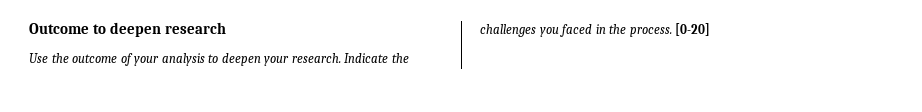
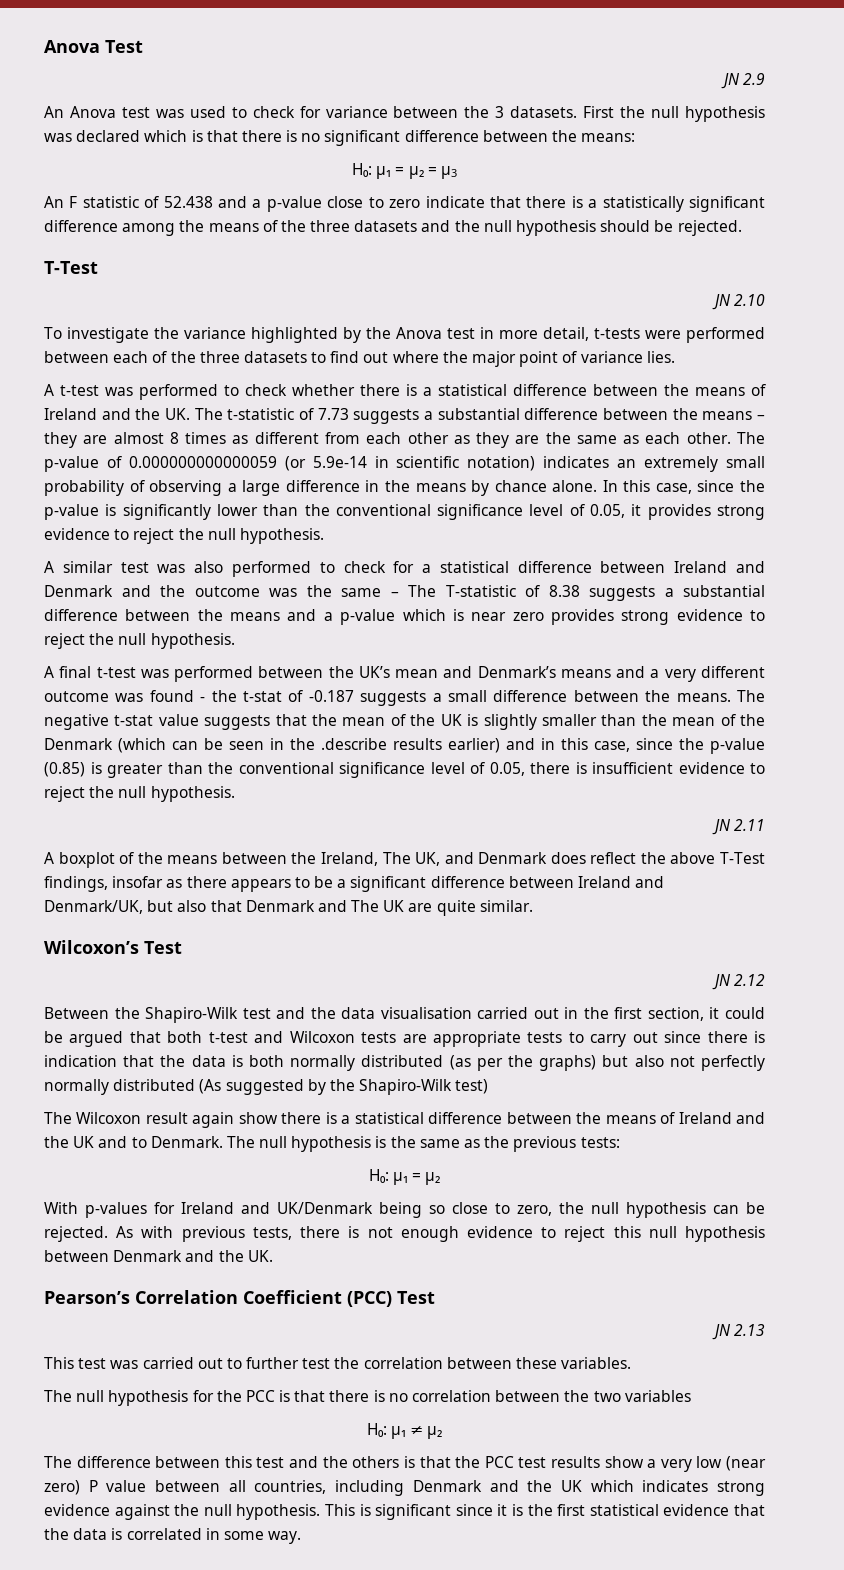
- Outcome to deepen research
- Use the outcome of your analysis to deepen your research. Indicate the challenges you faced in the process. [0-20]
+ Anova Test
+ JN 2.9
+ An Anova test was used to check for variance between the 3 datasets. First the null hypothesis was declared which is that there is no significant difference between the means:
+ H₀: μ₁ = μ₂ = μ3
+ An F statistic of 52.438 and a p-value close to zero indicate that there is a statistically significant difference among the means of the three datasets and the null hypothesis should be rejected.
+ T-Test
+ JN 2.10
+ To investigate the variance highlighted by the Anova test in more detail, t-tests were performed between each of the three datasets to find out where the major point of variance lies.
+ A t-test was performed to check whether there is a statistical difference between the means of Ireland and the UK. The t-statistic of 7.73 suggests a substantial difference between the means – they are almost 8 times as different from each other as they are the same as each other. The p-value of 0.000000000000059 (or 5.9e-14 in scientific notation) indicates an extremely small probability of observing a large difference in the means by chance alone. In this case, since the p-value is significantly lower than the conventional significance level of 0.05, it provides strong evidence to reject the null hypothesis.
+ A similar test was also performed to check for a statistical difference between Ireland and Denmark and the outcome was the same – The T-statistic of 8.38 suggests a substantial difference between the means and a p-value which is near zero provides strong evidence to reject the null hypothesis.
+ A final t-test was performed between the UK’s mean and Denmark’s means and a very different outcome was found - the t-stat of -0.187 suggests a small difference between the means. The negative t-stat value suggests that the mean of the UK is slightly smaller than the mean of the Denmark (which can be seen in the .describe results earlier) and in this case, since the p-value (0.85) is greater than the conventional significance level of 0.05, there is insufficient evidence to reject the null hypothesis.
+ JN 2.11
+ A boxplot of the means between the Ireland, The UK, and Denmark does reflect the above T-Test findings, insofar as there appears to be a significant difference between Ireland and Denmark/UK, but also that Denmark and The UK are quite similar.
+ Wilcoxon’s Test
+ JN 2.12
+ Between the Shapiro-Wilk test and the data visualisation carried out in the first section, it could be argued that both t-test and Wilcoxon tests are appropriate tests to carry out since there is indication that the data is both normally distributed (as per the graphs) but also not perfectly normally distributed (As suggested by the Shapiro-Wilk test)
+ The Wilcoxon result again show there is a statistical difference between the means of Ireland and the UK and to Denmark. The null hypothesis is the same as the previous tests:
+ H₀: μ₁ = μ₂
+ With p-values for Ireland and UK/Denmark being so close to zero, the null hypothesis can be rejected. As with previous tests, there is not enough evidence to reject this null hypothesis between Denmark and the UK.
+ Pearson’s Correlation Coefficient (PCC) Test
+ JN 2.13
+ This test was carried out to further test the correlation between these variables.
+ The null hypothesis for the PCC is that there is no correlation between the two variables
+ H₀: μ₁ ≠ μ₂
+ The difference between this test and the others is that the PCC test results show a very low (near zero) P value between all countries, including Denmark and the UK which indicates strong evidence against the null hypothesis. This is significant since it is the first statistical evidence that the data is correlated in some way.

